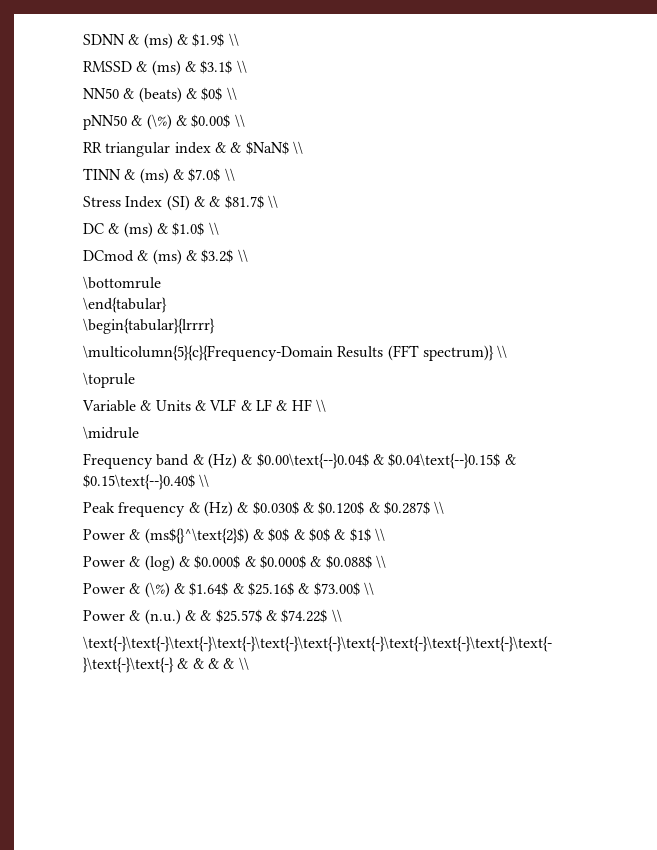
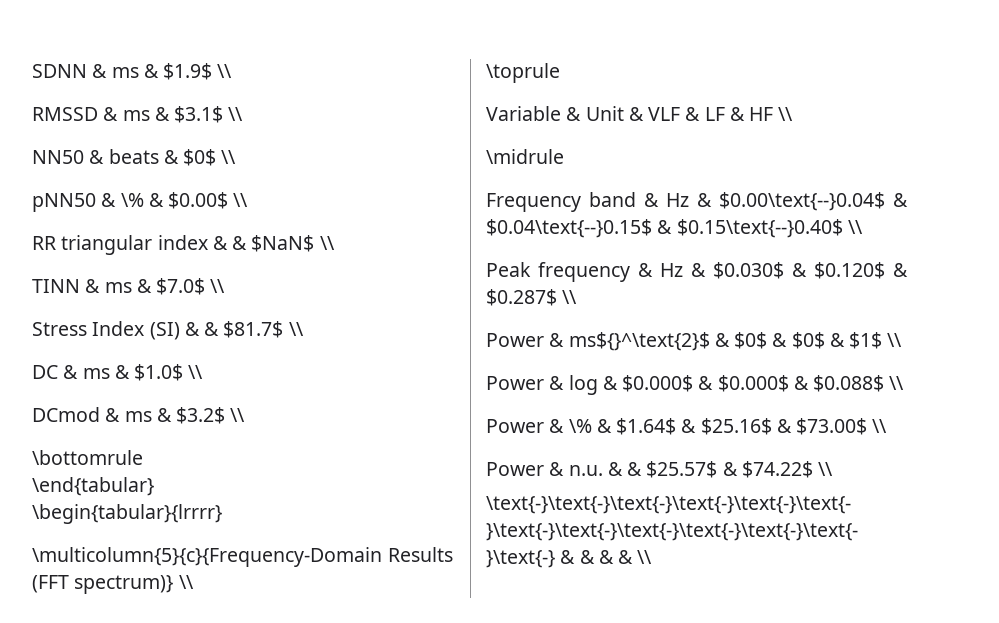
- SDNN & (ms) & $1.9$ \\
+ SDNN & ms & $1.9$ \\
- RMSSD & (ms) & $3.1$ \\
+ RMSSD & ms & $3.1$ \\
- NN50 & (beats) & $0$ \\
+ NN50 & beats & $0$ \\
- pNN50 & (\%) & $0.00$ \\
+ pNN50 & \% & $0.00$ \\
- TINN & (ms) & $7.0$ \\
+ TINN & ms & $7.0$ \\
- DC & (ms) & $1.0$ \\
+ DC & ms & $1.0$ \\
- DCmod & (ms) & $3.2$ \\
+ DCmod & ms & $3.2$ \\
- Variable & Units & VLF & LF & HF \\
+ Variable & Unit & VLF & LF & HF \\
- Frequency band & (Hz) & $0.00\text{--}0.04$ & $0.04\text{--}0.15$ & $0.15\text{--}0.40$ \\
+ Frequency band & Hz & $0.00\text{--}0.04$ & $0.04\text{--}0.15$ & $0.15\text{--}0.40$ \\
- Peak frequency & (Hz) & $0.030$ & $0.120$ & $0.287$ \\
+ Peak frequency & Hz & $0.030$ & $0.120$ & $0.287$ \\
- Power & (ms${}^\text{2}$) & $0$ & $0$ & $1$ \\
+ Power & ms${}^\text{2}$ & $0$ & $0$ & $1$ \\
- Power & (log) & $0.000$ & $0.000$ & $0.088$ \\
+ Power & log & $0.000$ & $0.000$ & $0.088$ \\
- Power & (\%) & $1.64$ & $25.16$ & $73.00$ \\
+ Power & \% & $1.64$ & $25.16$ & $73.00$ \\
- Power & (n.u.) & & $25.57$ & $74.22$ \\
+ Power & n.u. & & $25.57$ & $74.22$ \\

